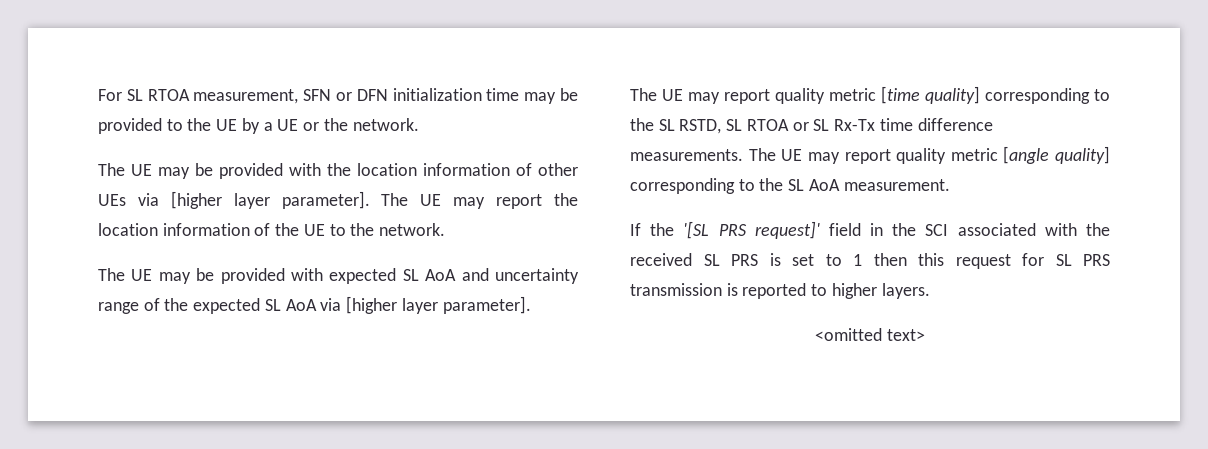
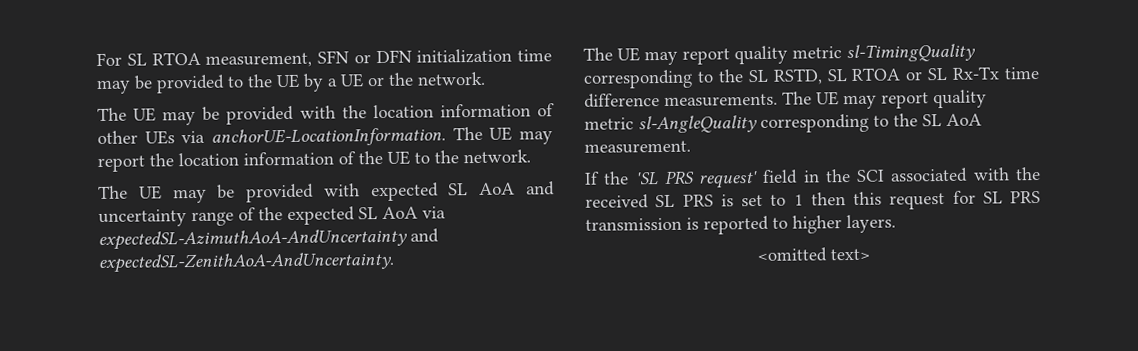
- The UE may be provided with the location information of other UEs via [higher layer parameter].
+ The UE may be provided with the location information of other UEs via anchorUE-LocationInformation.
- The UE may be provided with expected SL AoA and uncertainty range of the expected SL AoA via [higher layer parameter].
- The UE may report quality metric [time quality] corresponding to the SL RSTD, SL RTOA or SL Rx-Tx time difference measurements.
+ The UE may be provided with expected SL AoA and uncertainty range of the expected SL AoA via expectedSL-AzimuthAoA-AndUncertainty and expectedSL-ZenithAoA-AndUncertainty.
+ The UE may report quality metric sl-TimingQuality corresponding to the SL RSTD, SL RTOA or SL Rx-Tx time difference measurements.
- The UE may report quality metric [angle quality] corresponding to the SL AoA measurement.
+ The UE may report quality metric sl-AngleQuality corresponding to the SL AoA measurement.
- If the '[SL PRS request]' field in the SCI associated with the received SL PRS is set to 1 then this request for SL PRS transmission is reported to higher layers.
+ If the 'SL PRS request' field in the SCI associated with the received SL PRS is set to 1 then this request for SL PRS transmission is reported to higher layers.

